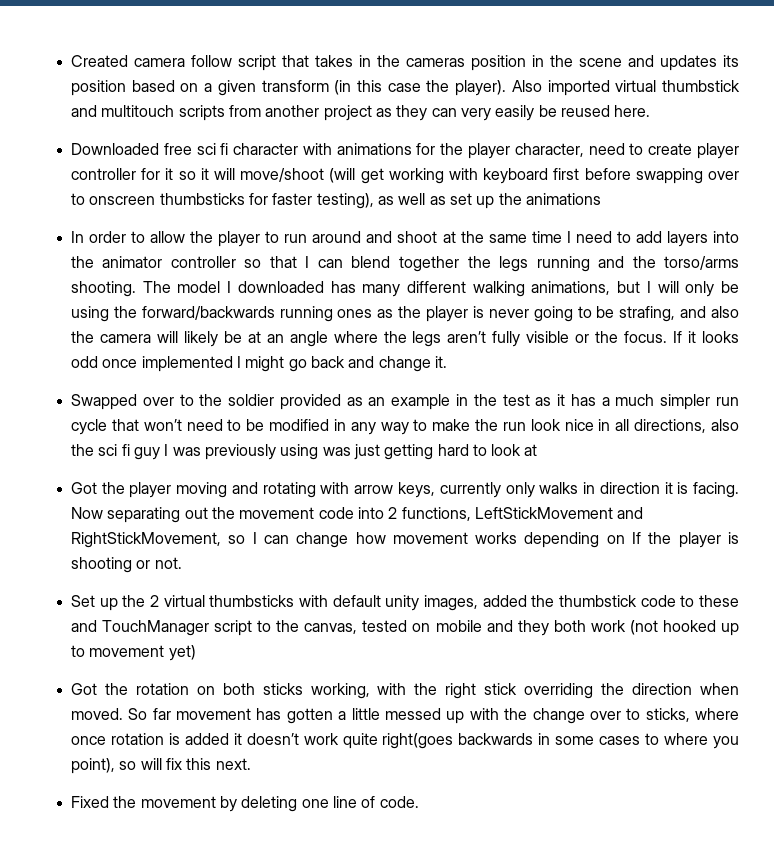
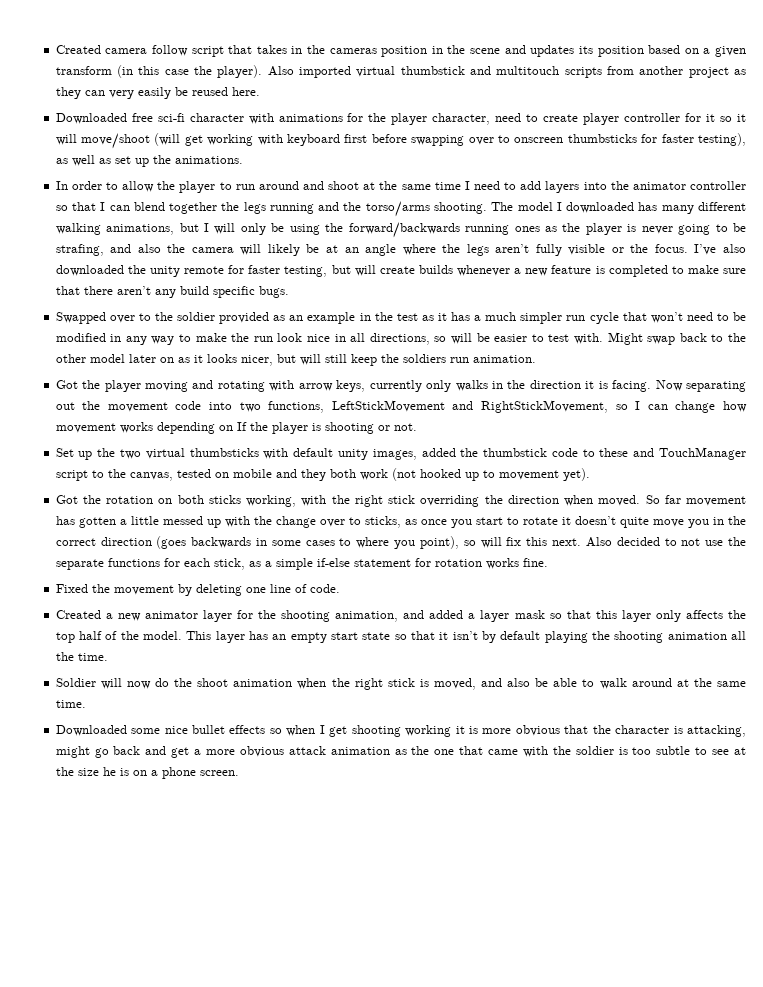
- Downloaded free sci fi character with animations for the player character, need to create player controller for it so it will move/shoot (will get working with keyboard first before swapping over to onscreen thumbsticks for faster testing), as well as set up the animations
+ Downloaded free sci-fi character with animations for the player character, need to create player controller for it so it will move/shoot (will get working with keyboard first before swapping over to onscreen thumbsticks for faster testing), as well as set up the animations.
- If it looks odd once implemented I might go back and change it.
+ I’ve also downloaded the unity remote for faster testing, but will create builds whenever a new feature is completed to make sure that there aren’t any build specific bugs.
- Swapped over to the soldier provided as an example in the test as it has a much simpler run cycle that won’t need to be modified in any way to make the run look nice in all directions, also the sci fi guy I was previously using was just getting hard to look at
+ Swapped over to the soldier provided as an example in the test as it has a much simpler run cycle that won’t need to be modified in any way to make the run look nice in all directions, so will be easier to test with. Might swap back to the other model later on as it looks nicer, but will still keep the soldiers run animation.
- Got the player moving and rotating with arrow keys, currently only walks in direction it is facing.
+ Got the player moving and rotating with arrow keys, currently only walks in the direction it is facing.
- Now separating out the movement code into 2 functions, LeftStickMovement and RightStickMovement, so I can change how movement works depending on If the player is shooting or not.
+ Now separating out the movement code into two functions, LeftStickMovement and RightStickMovement, so I can change how movement works depending on If the player is shooting or not.
- Set up the 2 virtual thumbsticks with default unity images, added the thumbstick code to these and TouchManager script to the canvas, tested on mobile and they both work (not hooked up to movement yet)
+ Set up the two virtual thumbsticks with default unity images, added the thumbstick code to these and TouchManager script to the canvas, tested on mobile and they both work (not hooked up to movement yet).
- So far movement has gotten a little messed up with the change over to sticks, where once rotation is added it doesn’t work quite right(goes backwards in some cases to where you point), so will fix this next.
+ So far movement has gotten a little messed up with the change over to sticks, as once you start to rotate it doesn’t quite move you in the correct direction (goes backwards in some cases to where you point), so will fix this next. Also decided to not use the separate functions for each stick, as a simple if-else statement for rotation works fine.
+ Created a new animator layer for the shooting animation, and added a layer mask so that this layer only affects the top half of the model. This layer has an empty start state so that it isn’t by default playing the shooting animation all the time.
+ Soldier will now do the shoot animation when the right stick is moved, and also be able to walk around at the same time.
+ Downloaded some nice bullet effects so when I get shooting working it is more obvious that the character is attacking, might go back and get a more obvious attack animation as the one that came with the soldier is too subtle to see at the size he is on a phone screen.

